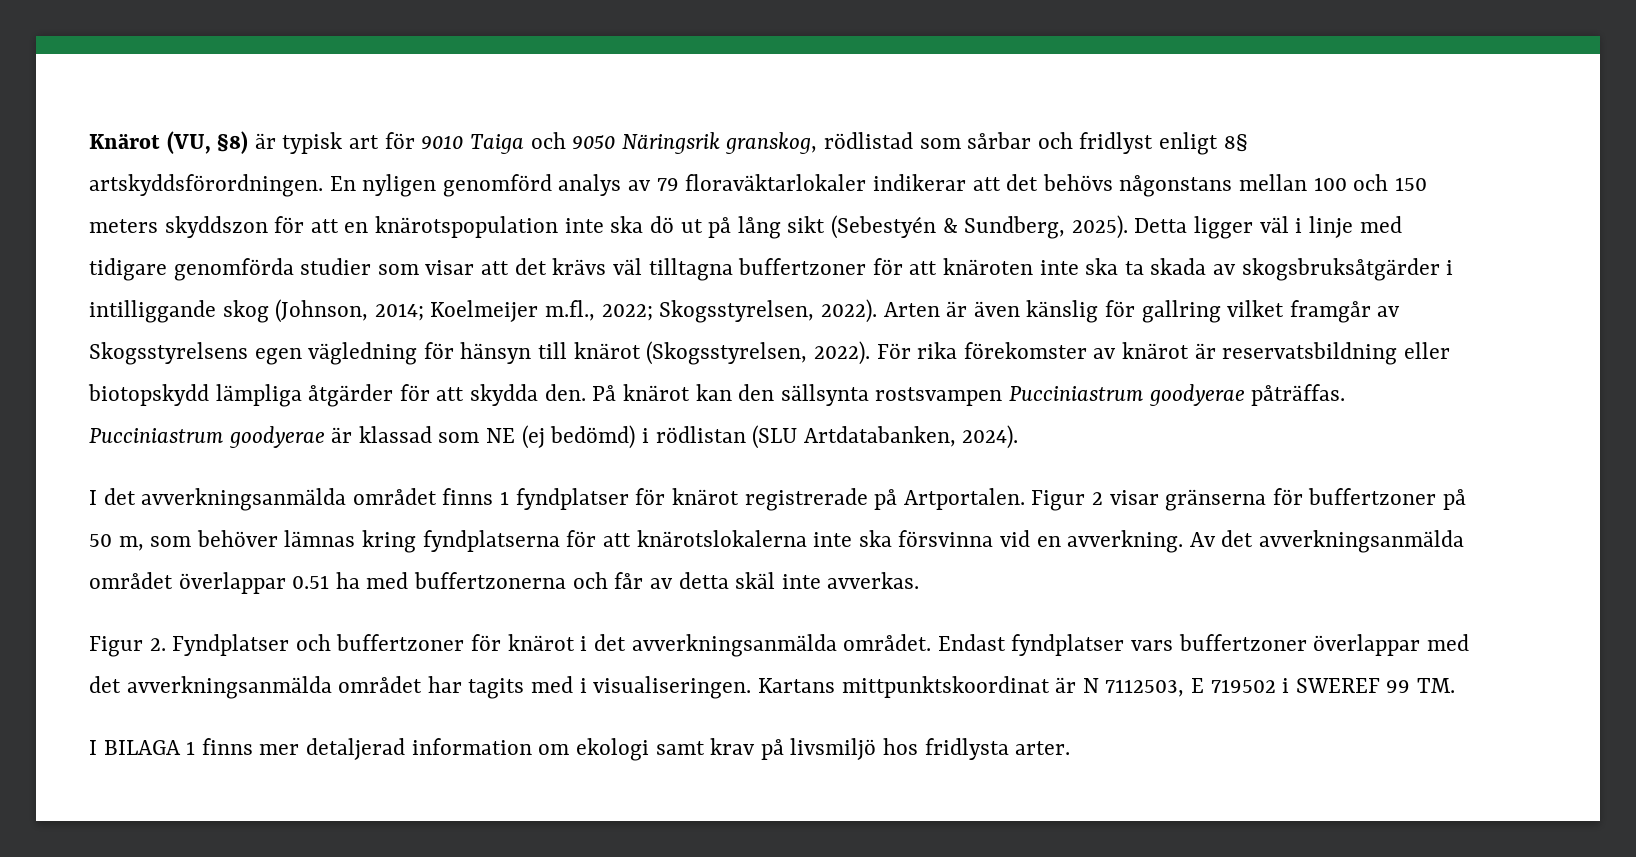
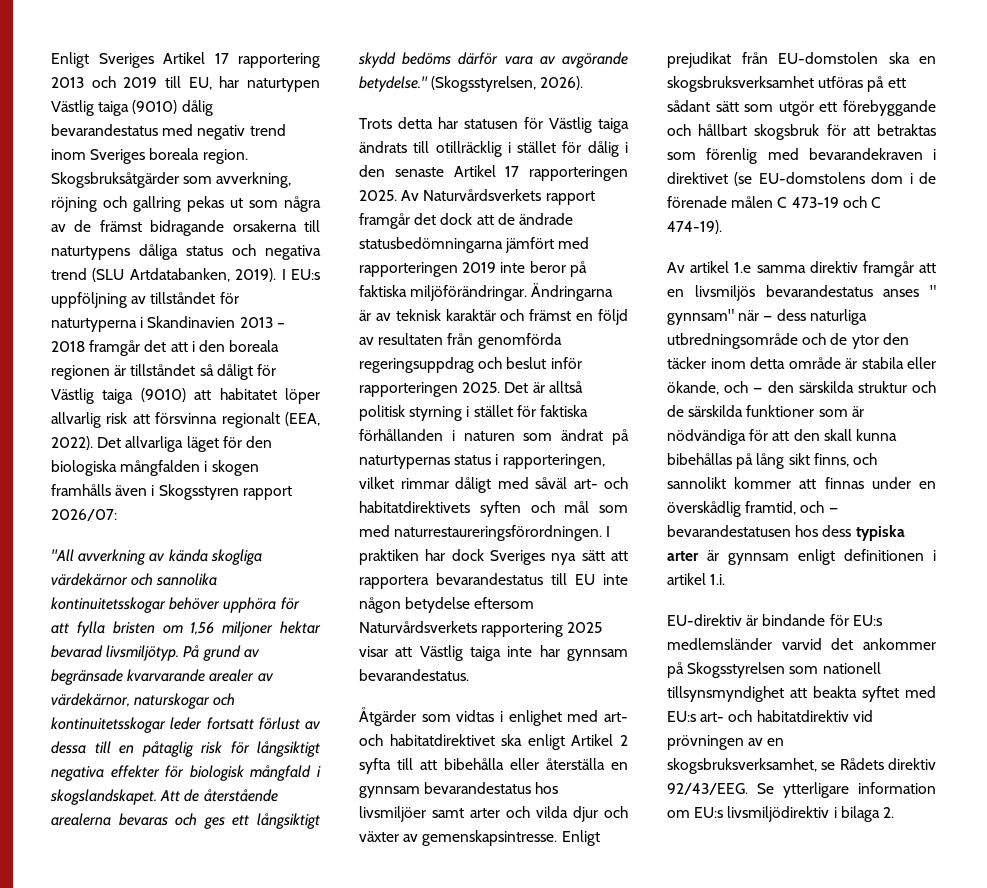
- Knärot (VU, §8) är typisk art för 9010 Taiga och 9050 Näringsrik granskog, rödlistad som sårbar och fridlyst enligt 8§ artskyddsförordningen. En nyligen genomförd analys av 79 floraväktarlokaler indikerar att det behövs någonstans mellan 100 och 150 meters skyddszon för att en knärotspopulation inte ska dö ut på lång sikt (Sebestyén & Sundberg, 2025). Detta ligger väl i linje med tidigare genomförda studier som visar att det krävs väl tilltagna buffertzoner för att knäroten inte ska ta skada av skogsbruksåtgärder i intilliggande skog (Johnson, 2014; Koelmeijer m.fl., 2022; Skogsstyrelsen, 2022). Arten är även känslig för gallring vilket framgår av Skogsstyrelsens egen vägledning för hänsyn till knärot (Skogsstyrelsen, 2022). För rika förekomster av knärot är reservatsbildning eller biotopskydd lämpliga åtgärder för att skydda den. På knärot kan den sällsynta rostsvampen Pucciniastrum goodyerae påträffas. Pucciniastrum goodyerae är klassad som NE (ej bedömd) i rödlistan (SLU Artdatabanken, 2024).
- I det avverkningsanmälda området finns 1 fyndplatser för knärot registrerade på Artportalen. Figur 2 visar gränserna för buffertzoner på 50 m, som behöver lämnas kring fyndplatserna för att knärotslokalerna inte ska försvinna vid en avverkning. Av det avverkningsanmälda området överlappar 0.51 ha med buffertzonerna och får av detta skäl inte avverkas.
- Figur 2. Fyndplatser och buffertzoner för knärot i det avverkningsanmälda området. Endast fyndplatser vars buffertzoner överlappar med det avverkningsanmälda området har tagits med i visualiseringen. Kartans mittpunktskoordinat är N 7112503, E 719502 i SWEREF 99 TM.
- I BILAGA 1 finns mer detaljerad information om ekologi samt krav på livsmiljö hos fridlysta arter.
+ Enligt Sveriges Artikel 17 rapportering 2013 och 2019 till EU, har naturtypen Västlig taiga (9010) dålig bevarandestatus med negativ trend inom Sveriges boreala region. Skogsbruksåtgärder som avverkning, röjning och gallring pekas ut som några av de främst bidragande orsakerna till naturtypens dåliga status och negativa trend (SLU Artdatabanken, 2019). I EU:s uppföljning av tillståndet för naturtyperna i Skandinavien 2013 – 2018 framgår det att i den boreala regionen är tillståndet så dåligt för Västlig taiga (9010) att habitatet löper allvarlig risk att försvinna regionalt (EEA, 2022). Det allvarliga läget för den biologiska mångfalden i skogen framhålls även i Skogsstyren rapport 2026/07:
+ "All avverkning av kända skogliga värdekärnor och sannolika kontinuitetsskogar behöver upphöra för att fylla bristen om 1,56 miljoner hektar bevarad livsmiljötyp. På grund av begränsade kvarvarande arealer av värdekärnor, naturskogar och kontinuitetsskogar leder fortsatt förlust av dessa till en påtaglig risk för långsiktigt negativa effekter för biologisk mångfald i skogslandskapet. Att de återstående arealerna bevaras och ges ett långsiktigt skydd bedöms därför vara av avgörande betydelse." (Skogsstyrelsen, 2026).
+ Trots detta har statusen för Västlig taiga ändrats till otillräcklig i stället för dålig i den senaste Artikel 17 rapporteringen 2025. Av Naturvårdsverkets rapport framgår det dock att de ändrade statusbedömningarna jämfört med rapporteringen 2019 inte beror på faktiska miljöförändringar. Ändringarna är av teknisk karaktär och främst en följd av resultaten från genomförda regeringsuppdrag och beslut inför rapporteringen 2025. Det är alltså politisk styrning i stället för faktiska förhållanden i naturen som ändrat på naturtypernas status i rapporteringen, vilket rimmar dåligt med såväl art- och habitatdirektivets syften och mål som med naturrestaureringsförordningen. I praktiken har dock Sveriges nya sätt att rapportera bevarandestatus till EU inte någon betydelse eftersom Naturvårdsverkets rapportering 2025 visar att Västlig taiga inte har gynnsam bevarandestatus.
+ Åtgärder som vidtas i enlighet med art- och habitatdirektivet ska enligt Artikel 2 syfta till att bibehålla eller återställa en gynnsam bevarandestatus hos livsmiljöer samt arter och vilda djur och växter av gemenskapsintresse. Enligt prejudikat från EU-domstolen ska en skogsbruksverksamhet utföras på ett sådant sätt som utgör ett förebyggande och hållbart skogsbruk för att betraktas som förenlig med bevarandekraven i direktivet (se EU-domstolens dom i de förenade målen C 473-19 och C 474-19).
+ Av artikel 1.e samma direktiv framgår att en livsmiljös bevarandestatus anses " gynnsam" när — dess naturliga utbredningsområde och de ytor den täcker inom detta område är stabila eller ökande, och — den särskilda struktur och de särskilda funktioner som är nödvändiga för att den skall kunna bibehållas på lång sikt finns, och sannolikt kommer att finnas under en överskådlig framtid, och — bevarandestatusen hos dess typiska arter är gynnsam enligt definitionen i artikel 1.i.
+ EU-direktiv är bindande för EU:s medlemsländer varvid det ankommer på Skogsstyrelsen som nationell tillsynsmyndighet att beakta syftet med EU:s art- och habitatdirektiv vid prövningen av en skogsbruksverksamhet, se Rådets direktiv 92/43/EEG. Se ytterligare information om EU:s livsmiljödirektiv i bilaga 2.

